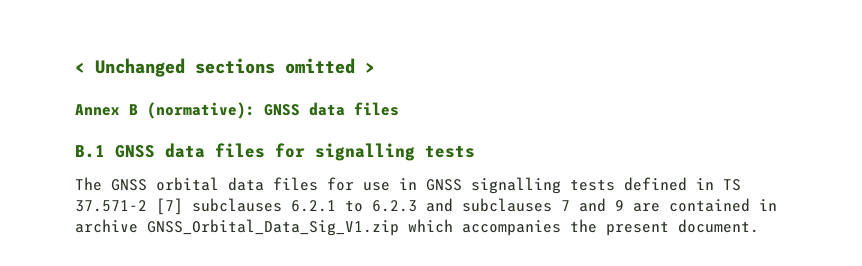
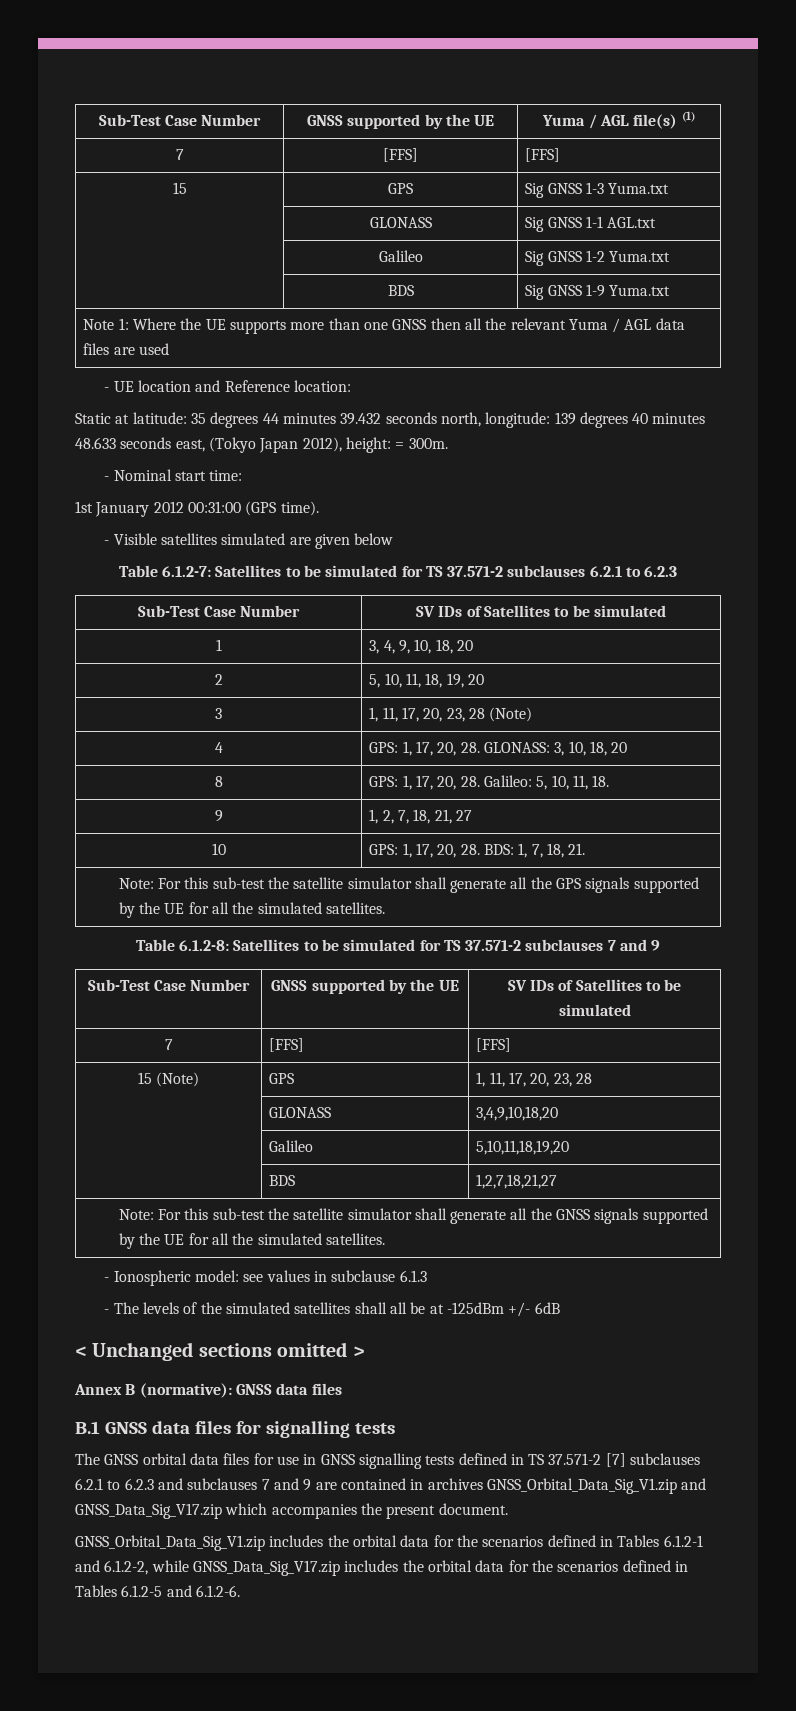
+ Sub-Test Case Number | GNSS supported by the UE | Yuma / AGL file(s) (1)
+ 7 | [FFS] | [FFS]
+ 15 | GPS | Sig GNSS 1-3 Yuma.txt
+ | GLONASS | Sig GNSS 1-1 AGL.txt
+ | Galileo | Sig GNSS 1-2 Yuma.txt
+ | BDS | Sig GNSS 1-9 Yuma.txt
+ Note 1: Where the UE supports more than one GNSS then all the relevant Yuma / AGL data files are used
+ - UE location and Reference location:
+ Static at latitude: 35 degrees 44 minutes 39.432 seconds north, longitude: 139 degrees 40 minutes 48.633 seconds east, (Tokyo Japan 2012), height: = 300m.
+ - Nominal start time:
+ 1st January 2012 00:31:00 (GPS time).
+ - Visible satellites simulated are given below
+ Table 6.1.2-7: Satellites to be simulated for TS 37.571-2 subclauses 6.2.1 to 6.2.3
+ Sub-Test Case Number | SV IDs of Satellites to be simulated
+ 1 | 3, 4, 9, 10, 18, 20
+ 2 | 5, 10, 11, 18, 19, 20
+ 3 | 1, 11, 17, 20, 23, 28 (Note)
+ 4 | GPS: 1, 17, 20, 28. GLONASS: 3, 10, 18, 20
+ 8 | GPS: 1, 17, 20, 28. Galileo: 5, 10, 11, 18.
+ 9 | 1, 2, 7, 18, 21, 27
+ 10 | GPS: 1, 17, 20, 28. BDS: 1, 7, 18, 21.
+ Note: For this sub-test the satellite simulator shall generate all the GPS signals supported by the UE for all the simulated satellites.
+ Table 6.1.2-8: Satellites to be simulated for TS 37.571-2 subclauses 7 and 9
+ Sub-Test Case Number | GNSS supported by the UE | SV IDs of Satellites to be simulated
+ 7 | [FFS] | [FFS]
+ 15 (Note) | GPS | 1, 11, 17, 20, 23, 28
+ | GLONASS | 3,4,9,10,18,20
+ | Galileo | 5,10,11,18,19,20
+ | BDS | 1,2,7,18,21,27
+ Note: For this sub-test the satellite simulator shall generate all the GNSS signals supported by the UE for all the simulated satellites.
+ - Ionospheric model: see values in subclause 6.1.3
+ - The levels of the simulated satellites shall all be at -125dBm +/- 6dB
- The GNSS orbital data files for use in GNSS signalling tests defined in TS 37.571-2 [7] subclauses 6.2.1 to 6.2.3 and subclauses 7 and 9 are contained in archive GNSS_Orbital_Data_Sig_V1.zip which accompanies the present document.
+ The GNSS orbital data files for use in GNSS signalling tests defined in TS 37.571-2 [7] subclauses 6.2.1 to 6.2.3 and subclauses 7 and 9 are contained in archives GNSS_Orbital_Data_Sig_V1.zip and GNSS_Data_Sig_V17.zip which accompanies the present document.
+ GNSS_Orbital_Data_Sig_V1.zip includes the orbital data for the scenarios defined in Tables 6.1.2-1 and 6.1.2-2, while GNSS_Data_Sig_V17.zip includes the orbital data for the scenarios defined in Tables 6.1.2-5 and 6.1.2-6.

